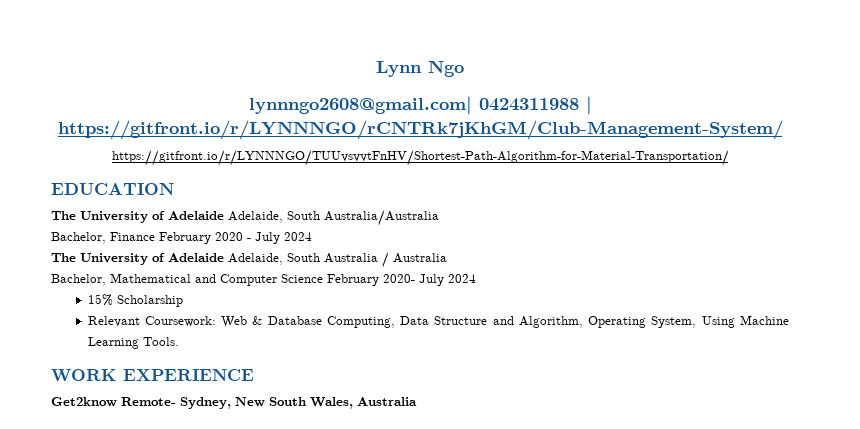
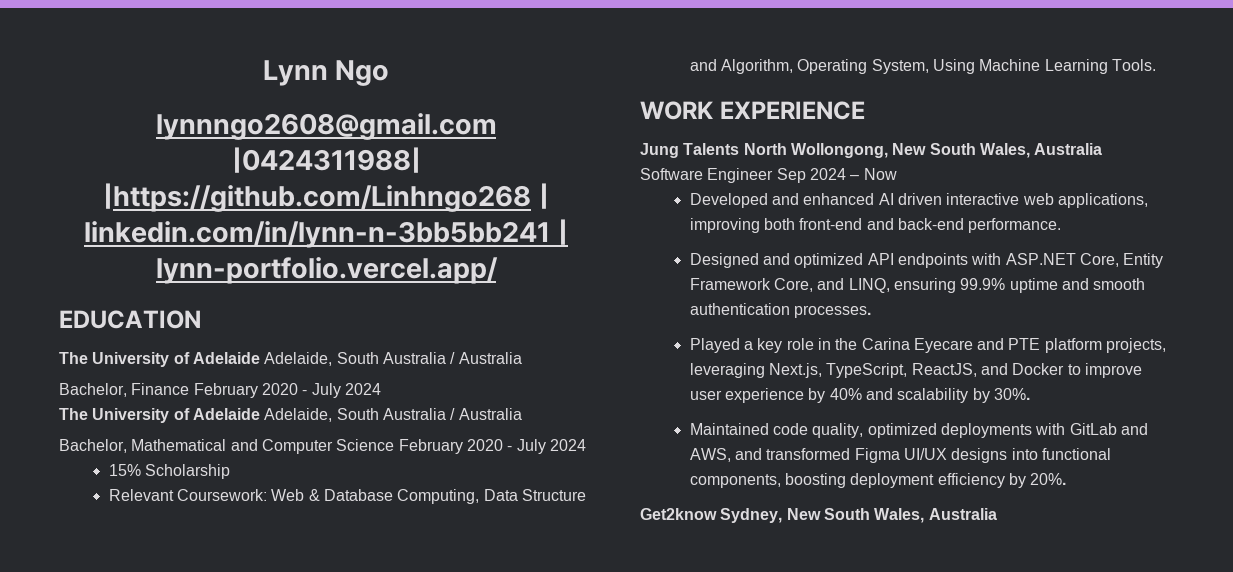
- lynnngo2608@gmail.com| 0424311988 | https://gitfront.io/r/LYNNNGO/rCNTRk7jKhGM/Club-Management-System/
- https://gitfront.io/r/LYNNNGO/TUUvsvvtFnHV/Shortest-Path-Algorithm-for-Material-Transportation/
+ lynnngo2608@gmail.com |0424311988| |https://github.com/Linhngo268 | linkedin.com/in/lynn-n-3bb5bb241 | lynn-portfolio.vercel.app/
  EDUCATION
- The University of Adelaide Adelaide, South Australia/Australia
+ The University of Adelaide Adelaide, South Australia / Australia
- Bachelor, Mathematical and Computer Science February 2020- July 2024
+ Bachelor, Mathematical and Computer Science February 2020 - July 2024
+ Jung Talents North Wollongong, New South Wales, Australia
+ Software Engineer Sep 2024 – Now
+ Developed and enhanced AI driven interactive web applications, improving both front-end and back-end performance.
+ Designed and optimized API endpoints with ASP.NET Core, Entity Framework Core, and LINQ, ensuring 99.9% uptime and smooth authentication processes.
+ Played a key role in the Carina Eyecare and PTE platform projects, leveraging Next.js, TypeScript, ReactJS, and Docker to improve user experience by 40% and scalability by 30%.
+ Maintained code quality, optimized deployments with GitLab and AWS, and transformed Figma UI/UX designs into functional components, boosting deployment efficiency by 20%.
- Get2know Remote- Sydney, New South Wales, Australia
+ Get2know Sydney, New South Wales, Australia

